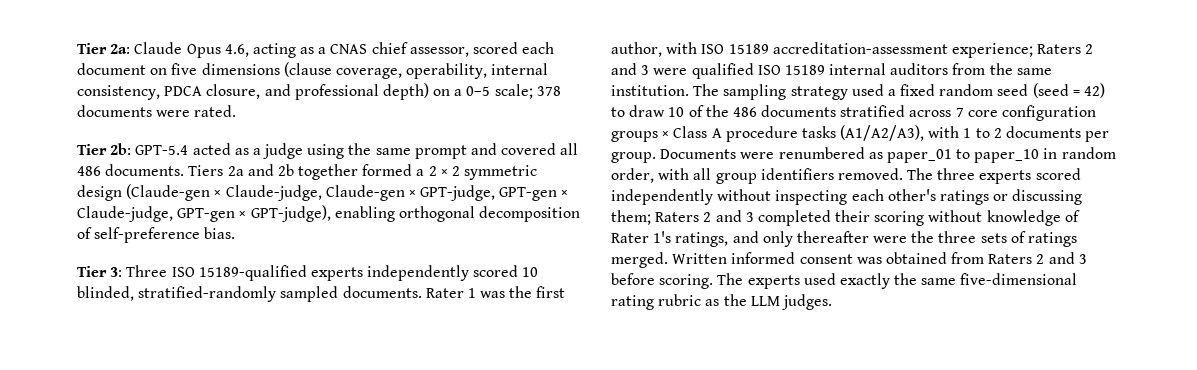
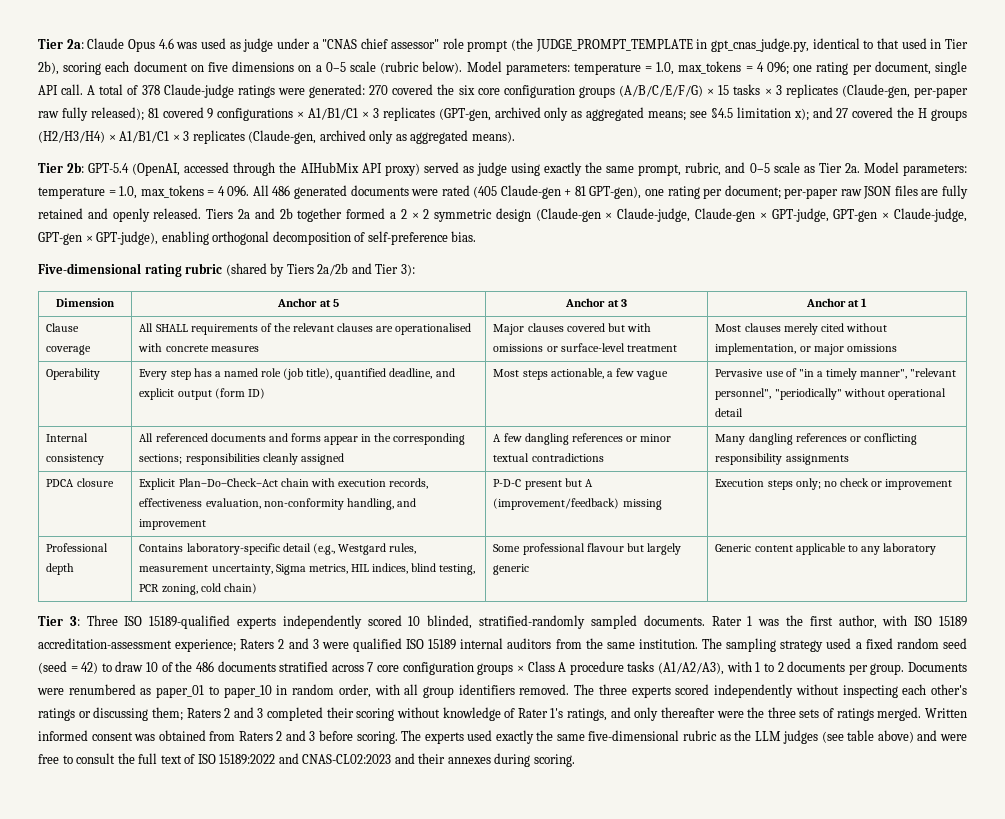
- Tier 2a: Claude Opus 4.6, acting as a CNAS chief assessor, scored each document on five dimensions (clause coverage, operability, internal consistency, PDCA closure, and professional depth) on a 0–5 scale; 378 documents were rated.
- Tier 2b: GPT-5.4 acted as a judge using the same prompt and covered all 486 documents.
+ Tier 2a: Claude Opus 4.6 was used as judge under a "CNAS chief assessor" role prompt (the JUDGE_PROMPT_TEMPLATE in gpt_cnas_judge.py, identical to that used in Tier 2b), scoring each document on five dimensions on a 0–5 scale (rubric below). Model parameters: temperature = 1.0, max_tokens = 4 096; one rating per document, single API call. A total of 378 Claude-judge ratings were generated: 270 covered the six core configuration groups (A/B/C/E/F/G) × 15 tasks × 3 replicates (Claude-gen, per-paper raw fully released); 81 covered 9 configurations × A1/B1/C1 × 3 replicates (GPT-gen, archived only as aggregated means; see §4.5 limitation x); and 27 covered the H groups (H2/H3/H4) × A1/B1/C1 × 3 replicates (Claude-gen, archived only as aggregated means).
+ Tier 2b: GPT-5.4 (OpenAI, accessed through the AIHubMix API proxy) served as judge using exactly the same prompt, rubric, and 0–5 scale as Tier 2a. Model parameters: temperature = 1.0, max_tokens = 4 096. All 486 generated documents were rated (405 Claude-gen + 81 GPT-gen), one rating per document; per-paper raw JSON files are fully retained and openly released.
+ Five-dimensional rating rubric (shared by Tiers 2a/2b and Tier 3):
+ Dimension | Anchor at 5 | Anchor at 3 | Anchor at 1
+ Clause coverage | All SHALL requirements of the relevant clauses are operationalised with concrete measures | Major clauses covered but with omissions or surface-level treatment | Most clauses merely cited without implementation, or major omissions
+ Operability | Every step has a named role (job title), quantified deadline, and explicit output (form ID) | Most steps actionable, a few vague | Pervasive use of "in a timely manner", "relevant personnel", "periodically" without operational detail
+ Internal consistency | All referenced documents and forms appear in the corresponding sections; responsibilities cleanly assigned | A few dangling references or minor textual contradictions | Many dangling references or conflicting responsibility assignments
+ PDCA closure | Explicit Plan–Do–Check–Act chain with execution records, effectiveness evaluation, non-conformity handling, and improvement | P-D-C present but A (improvement/feedback) missing | Execution steps only; no check or improvement
+ Professional depth | Contains laboratory-specific detail (e.g., Westgard rules, measurement uncertainty, Sigma metrics, HIL indices, blind testing, PCR zoning, cold chain) | Some professional flavour but largely generic | Generic content applicable to any laboratory
- The experts used exactly the same five-dimensional rating rubric as the LLM judges.
+ The experts used exactly the same five-dimensional rubric as the LLM judges (see table above) and were free to consult the full text of ISO 15189:2022 and CNAS-CL02:2023 and their annexes during scoring.

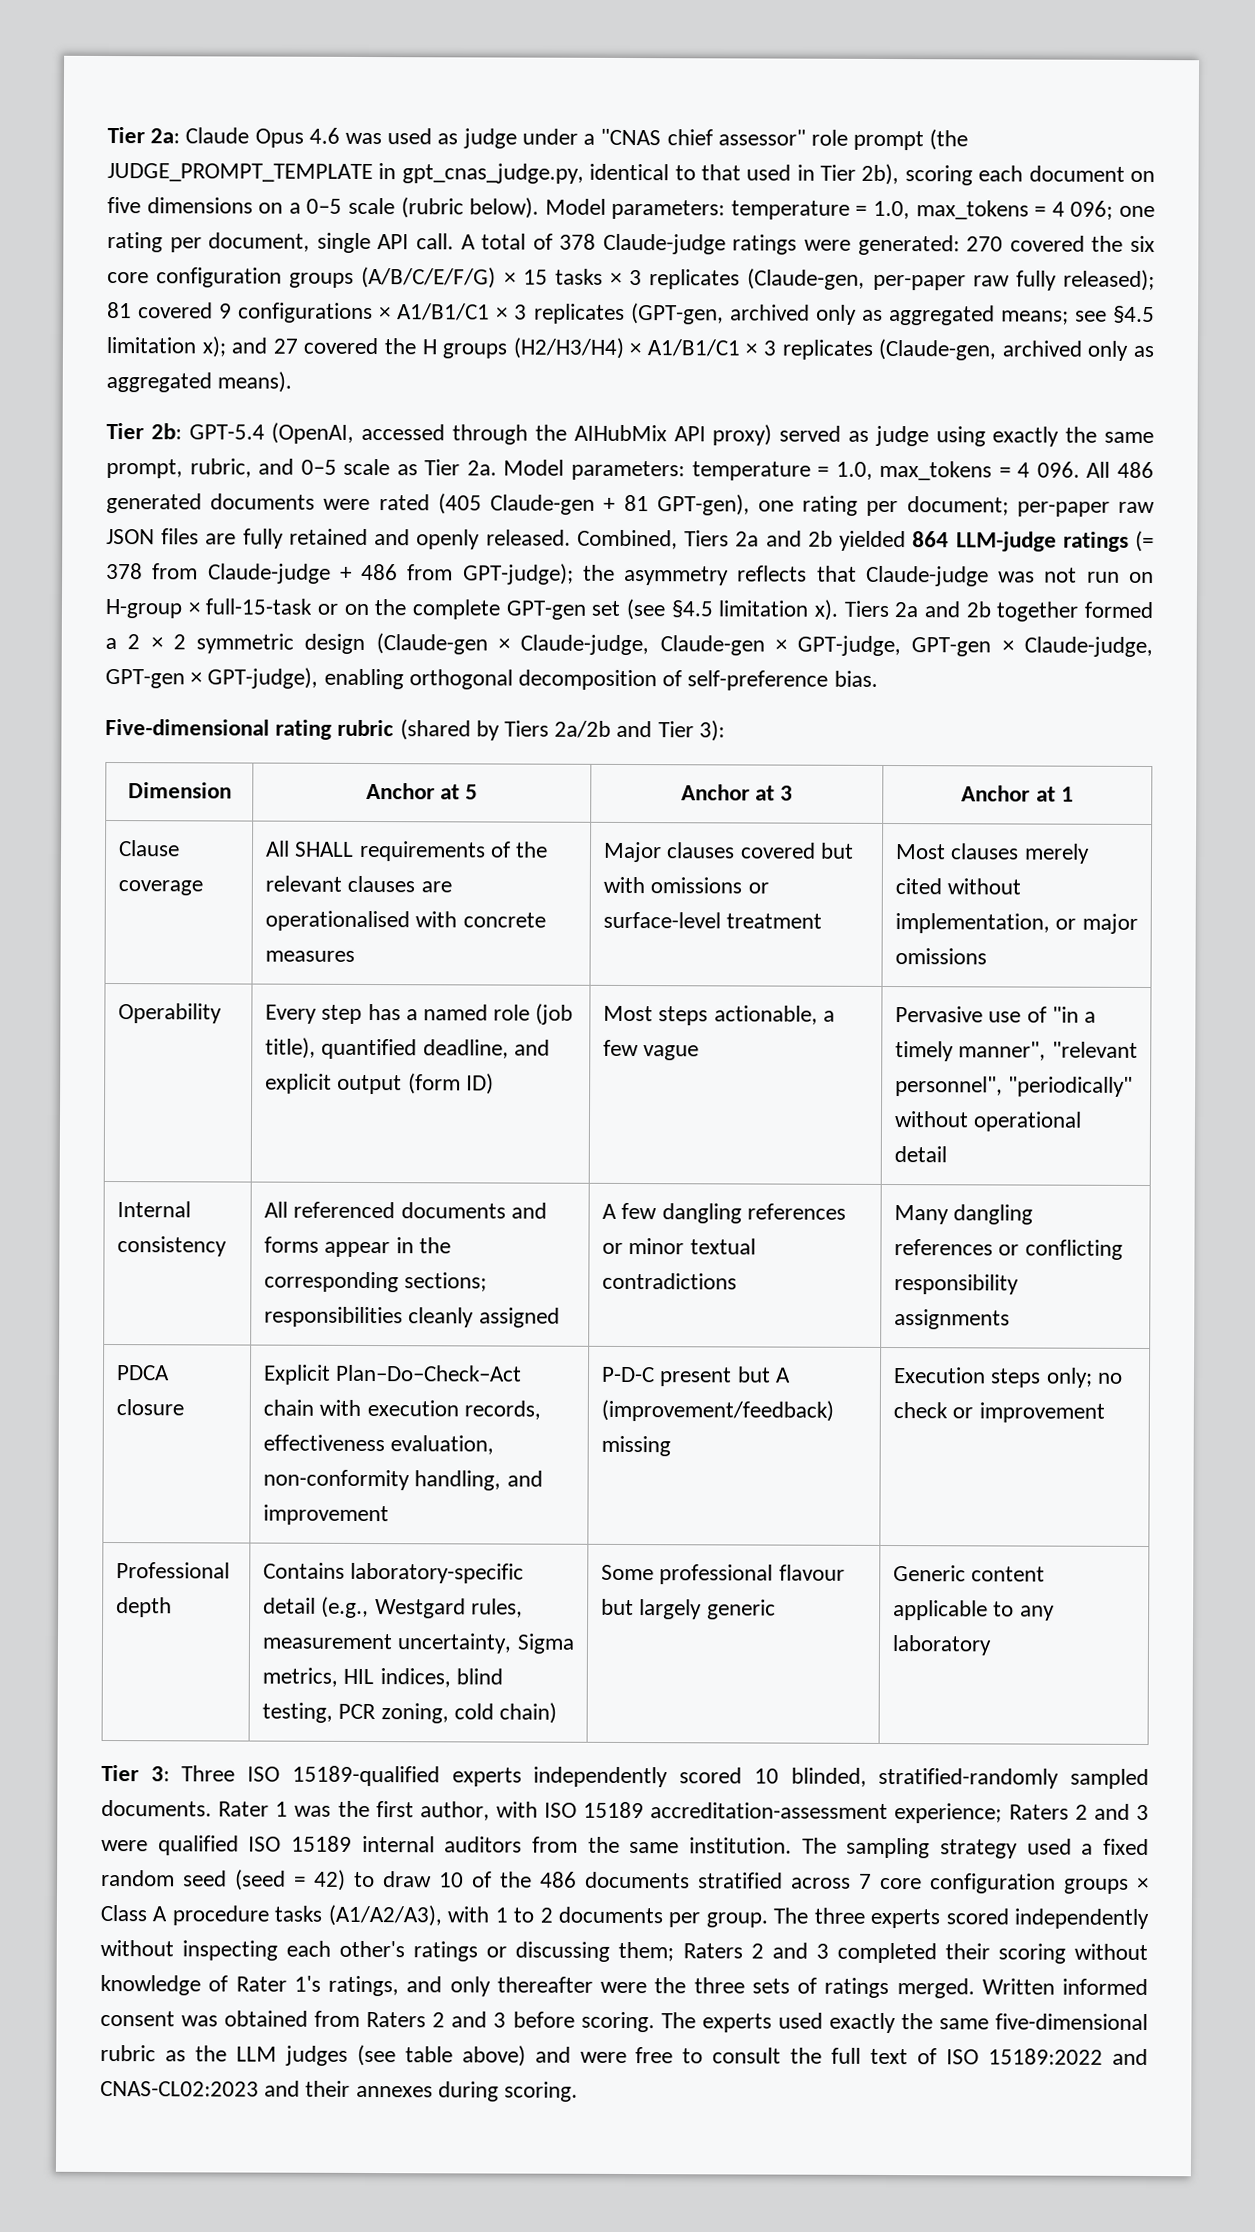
+ Combined, Tiers 2a and 2b yielded 864 LLM-judge ratings (= 378 from Claude-judge + 486 from GPT-judge); the asymmetry reflects that Claude-judge was not run on H-group × full-15-task or on the complete GPT-gen set (see §4.5 limitation x).
- Documents were renumbered as paper_01 to paper_10 in random order, with all group identifiers removed.

